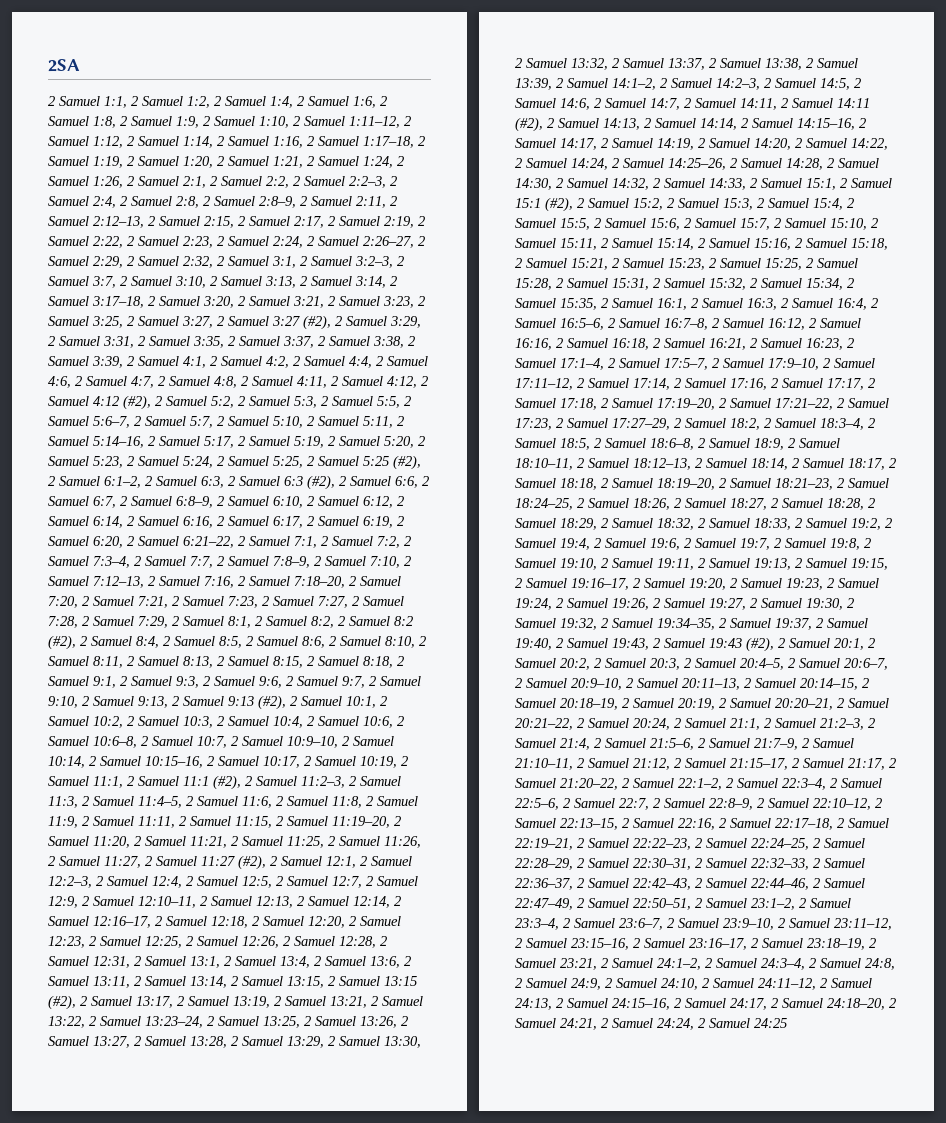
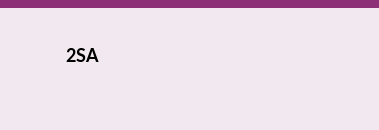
- 2 Samuel 1:1, 2 Samuel 1:2, 2 Samuel 1:4, 2 Samuel 1:6, 2 Samuel 1:8, 2 Samuel 1:9, 2 Samuel 1:10, 2 Samuel 1:11–12, 2 Samuel 1:12, 2 Samuel 1:14, 2 Samuel 1:16, 2 Samuel 1:17–18, 2 Samuel 1:19, 2 Samuel 1:20, 2 Samuel 1:21, 2 Samuel 1:24, 2 Samuel 1:26, 2 Samuel 2:1, 2 Samuel 2:2, 2 Samuel 2:2–3, 2 Samuel 2:4, 2 Samuel 2:8, 2 Samuel 2:8–9, 2 Samuel 2:11, 2 Samuel 2:12–13, 2 Samuel 2:15, 2 Samuel 2:17, 2 Samuel 2:19, 2 Samuel 2:22, 2 Samuel 2:23, 2 Samuel 2:24, 2 Samuel 2:26–27, 2 Samuel 2:29, 2 Samuel 2:32, 2 Samuel 3:1, 2 Samuel 3:2–3, 2 Samuel 3:7, 2 Samuel 3:10, 2 Samuel 3:13, 2 Samuel 3:14, 2 Samuel 3:17–18, 2 Samuel 3:20, 2 Samuel 3:21, 2 Samuel 3:23, 2 Samuel 3:25, 2 Samuel 3:27, 2 Samuel 3:27 (#2), 2 Samuel 3:29, 2 Samuel 3:31, 2 Samuel 3:35, 2 Samuel 3:37, 2 Samuel 3:38, 2 Samuel 3:39, 2 Samuel 4:1, 2 Samuel 4:2, 2 Samuel 4:4, 2 Samuel 4:6, 2 Samuel 4:7, 2 Samuel 4:8, 2 Samuel 4:11, 2 Samuel 4:12, 2 Samuel 4:12 (#2), 2 Samuel 5:2, 2 Samuel 5:3, 2 Samuel 5:5, 2 Samuel 5:6–7, 2 Samuel 5:7, 2 Samuel 5:10, 2 Samuel 5:11, 2 Samuel 5:14–16, 2 Samuel 5:17, 2 Samuel 5:19, 2 Samuel 5:20, 2 Samuel 5:23, 2 Samuel 5:24, 2 Samuel 5:25, 2 Samuel 5:25 (#2), 2 Samuel 6:1–2, 2 Samuel 6:3, 2 Samuel 6:3 (#2), 2 Samuel 6:6, 2 Samuel 6:7, 2 Samuel 6:8–9, 2 Samuel 6:10, 2 Samuel 6:12, 2 Samuel 6:14, 2 Samuel 6:16, 2 Samuel 6:17, 2 Samuel 6:19, 2 Samuel 6:20, 2 Samuel 6:21–22, 2 Samuel 7:1, 2 Samuel 7:2, 2 Samuel 7:3–4, 2 Samuel 7:7, 2 Samuel 7:8–9, 2 Samuel 7:10, 2 Samuel 7:12–13, 2 Samuel 7:16, 2 Samuel 7:18–20, 2 Samuel 7:20, 2 Samuel 7:21, 2 Samuel 7:23, 2 Samuel 7:27, 2 Samuel 7:28, 2 Samuel 7:29, 2 Samuel 8:1, 2 Samuel 8:2, 2 Samuel 8:2 (#2), 2 Samuel 8:4, 2 Samuel 8:5, 2 Samuel 8:6, 2 Samuel 8:10, 2 Samuel 8:11, 2 Samuel 8:13, 2 Samuel 8:15, 2 Samuel 8:18, 2 Samuel 9:1, 2 Samuel 9:3, 2 Samuel 9:6, 2 Samuel 9:7, 2 Samuel 9:10, 2 Samuel 9:13, 2 Samuel 9:13 (#2), 2 Samuel 10:1, 2 Samuel 10:2, 2 Samuel 10:3, 2 Samuel 10:4, 2 Samuel 10:6, 2 Samuel 10:6–8, 2 Samuel 10:7, 2 Samuel 10:9–10, 2 Samuel 10:14, 2 Samuel 10:15–16, 2 Samuel 10:17, 2 Samuel 10:19, 2 Samuel 11:1, 2 Samuel 11:1 (#2), 2 Samuel 11:2–3, 2 Samuel 11:3, 2 Samuel 11:4–5, 2 Samuel 11:6, 2 Samuel 11:8, 2 Samuel 11:9, 2 Samuel 11:11, 2 Samuel 11:15, 2 Samuel 11:19–20, 2 Samuel 11:20, 2 Samuel 11:21, 2 Samuel 11:25, 2 Samuel 11:26, 2 Samuel 11:27, 2 Samuel 11:27 (#2), 2 Samuel 12:1, 2 Samuel 12:2–3, 2 Samuel 12:4, 2 Samuel 12:5, 2 Samuel 12:7, 2 Samuel 12:9, 2 Samuel 12:10–11, 2 Samuel 12:13, 2 Samuel 12:14, 2 Samuel 12:16–17, 2 Samuel 12:18, 2 Samuel 12:20, 2 Samuel 12:23, 2 Samuel 12:25, 2 Samuel 12:26, 2 Samuel 12:28, 2 Samuel 12:31, 2 Samuel 13:1, 2 Samuel 13:4, 2 Samuel 13:6, 2 Samuel 13:11, 2 Samuel 13:14, 2 Samuel 13:15, 2 Samuel 13:15 (#2), 2 Samuel 13:17, 2 Samuel 13:19, 2 Samuel 13:21, 2 Samuel 13:22, 2 Samuel 13:23–24, 2 Samuel 13:25, 2 Samuel 13:26, 2 Samuel 13:27, 2 Samuel 13:28, 2 Samuel 13:29, 2 Samuel 13:30, 2 Samuel 13:32, 2 Samuel 13:37, 2 Samuel 13:38, 2 Samuel 13:39, 2 Samuel 14:1–2, 2 Samuel 14:2–3, 2 Samuel 14:5, 2 Samuel 14:6, 2 Samuel 14:7, 2 Samuel 14:11, 2 Samuel 14:11 (#2), 2 Samuel 14:13, 2 Samuel 14:14, 2 Samuel 14:15–16, 2 Samuel 14:17, 2 Samuel 14:19, 2 Samuel 14:20, 2 Samuel 14:22, 2 Samuel 14:24, 2 Samuel 14:25–26, 2 Samuel 14:28, 2 Samuel 14:30, 2 Samuel 14:32, 2 Samuel 14:33, 2 Samuel 15:1, 2 Samuel 15:1 (#2), 2 Samuel 15:2, 2 Samuel 15:3, 2 Samuel 15:4, 2 Samuel 15:5, 2 Samuel 15:6, 2 Samuel 15:7, 2 Samuel 15:10, 2 Samuel 15:11, 2 Samuel 15:14, 2 Samuel 15:16, 2 Samuel 15:18, 2 Samuel 15:21, 2 Samuel 15:23, 2 Samuel 15:25, 2 Samuel 15:28, 2 Samuel 15:31, 2 Samuel 15:32, 2 Samuel 15:34, 2 Samuel 15:35, 2 Samuel 16:1, 2 Samuel 16:3, 2 Samuel 16:4, 2 Samuel 16:5–6, 2 Samuel 16:7–8, 2 Samuel 16:12, 2 Samuel 16:16, 2 Samuel 16:18, 2 Samuel 16:21, 2 Samuel 16:23, 2 Samuel 17:1–4, 2 Samuel 17:5–7, 2 Samuel 17:9–10, 2 Samuel 17:11–12, 2 Samuel 17:14, 2 Samuel 17:16, 2 Samuel 17:17, 2 Samuel 17:18, 2 Samuel 17:19–20, 2 Samuel 17:21–22, 2 Samuel 17:23, 2 Samuel 17:27–29, 2 Samuel 18:2, 2 Samuel 18:3–4, 2 Samuel 18:5, 2 Samuel 18:6–8, 2 Samuel 18:9, 2 Samuel 18:10–11, 2 Samuel 18:12–13, 2 Samuel 18:14, 2 Samuel 18:17, 2 Samuel 18:18, 2 Samuel 18:19–20, 2 Samuel 18:21–23, 2 Samuel 18:24–25, 2 Samuel 18:26, 2 Samuel 18:27, 2 Samuel 18:28, 2 Samuel 18:29, 2 Samuel 18:32, 2 Samuel 18:33, 2 Samuel 19:2, 2 Samuel 19:4, 2 Samuel 19:6, 2 Samuel 19:7, 2 Samuel 19:8, 2 Samuel 19:10, 2 Samuel 19:11, 2 Samuel 19:13, 2 Samuel 19:15, 2 Samuel 19:16–17, 2 Samuel 19:20, 2 Samuel 19:23, 2 Samuel 19:24, 2 Samuel 19:26, 2 Samuel 19:27, 2 Samuel 19:30, 2 Samuel 19:32, 2 Samuel 19:34–35, 2 Samuel 19:37, 2 Samuel 19:40, 2 Samuel 19:43, 2 Samuel 19:43 (#2), 2 Samuel 20:1, 2 Samuel 20:2, 2 Samuel 20:3, 2 Samuel 20:4–5, 2 Samuel 20:6–7, 2 Samuel 20:9–10, 2 Samuel 20:11–13, 2 Samuel 20:14–15, 2 Samuel 20:18–19, 2 Samuel 20:19, 2 Samuel 20:20–21, 2 Samuel 20:21–22, 2 Samuel 20:24, 2 Samuel 21:1, 2 Samuel 21:2–3, 2 Samuel 21:4, 2 Samuel 21:5–6, 2 Samuel 21:7–9, 2 Samuel 21:10–11, 2 Samuel 21:12, 2 Samuel 21:15–17, 2 Samuel 21:17, 2 Samuel 21:20–22, 2 Samuel 22:1–2, 2 Samuel 22:3–4, 2 Samuel 22:5–6, 2 Samuel 22:7, 2 Samuel 22:8–9, 2 Samuel 22:10–12, 2 Samuel 22:13–15, 2 Samuel 22:16, 2 Samuel 22:17–18, 2 Samuel 22:19–21, 2 Samuel 22:22–23, 2 Samuel 22:24–25, 2 Samuel 22:28–29, 2 Samuel 22:30–31, 2 Samuel 22:32–33, 2 Samuel 22:36–37, 2 Samuel 22:42–43, 2 Samuel 22:44–46, 2 Samuel 22:47–49, 2 Samuel 22:50–51, 2 Samuel 23:1–2, 2 Samuel 23:3–4, 2 Samuel 23:6–7, 2 Samuel 23:9–10, 2 Samuel 23:11–12, 2 Samuel 23:15–16, 2 Samuel 23:16–17, 2 Samuel 23:18–19, 2 Samuel 23:21, 2 Samuel 24:1–2, 2 Samuel 24:3–4, 2 Samuel 24:8, 2 Samuel 24:9, 2 Samuel 24:10, 2 Samuel 24:11–12, 2 Samuel 24:13, 2 Samuel 24:15–16, 2 Samuel 24:17, 2 Samuel 24:18–20, 2 Samuel 24:21, 2 Samuel 24:24, 2 Samuel 24:25

